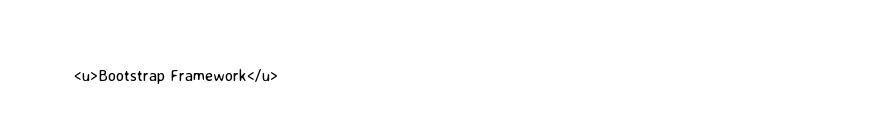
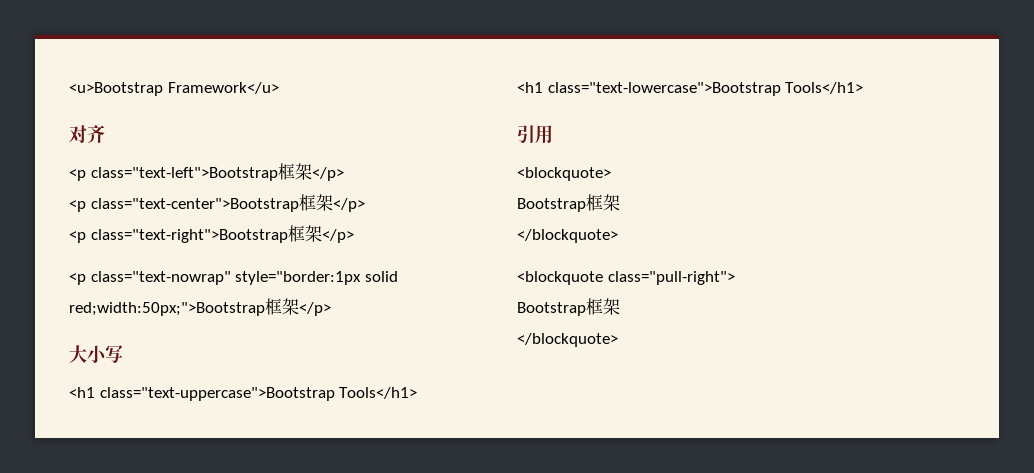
+ 对齐
+ <p class="text-left">Bootstrap框架</p>
+ <p class="text-center">Bootstrap框架</p>
+ <p class="text-right">Bootstrap框架</p>
+ <p class="text-nowrap" style="border:1px solid red;width:50px;">Bootstrap框架</p>
+ 大小写
+ <h1 class="text-uppercase">Bootstrap Tools</h1>
+ <h1 class="text-lowercase">Bootstrap Tools</h1>
+ 引用
+ <blockquote>
+ Bootstrap框架
+ </blockquote>
+ <blockquote class="pull-right">
+ Bootstrap框架
+ </blockquote>

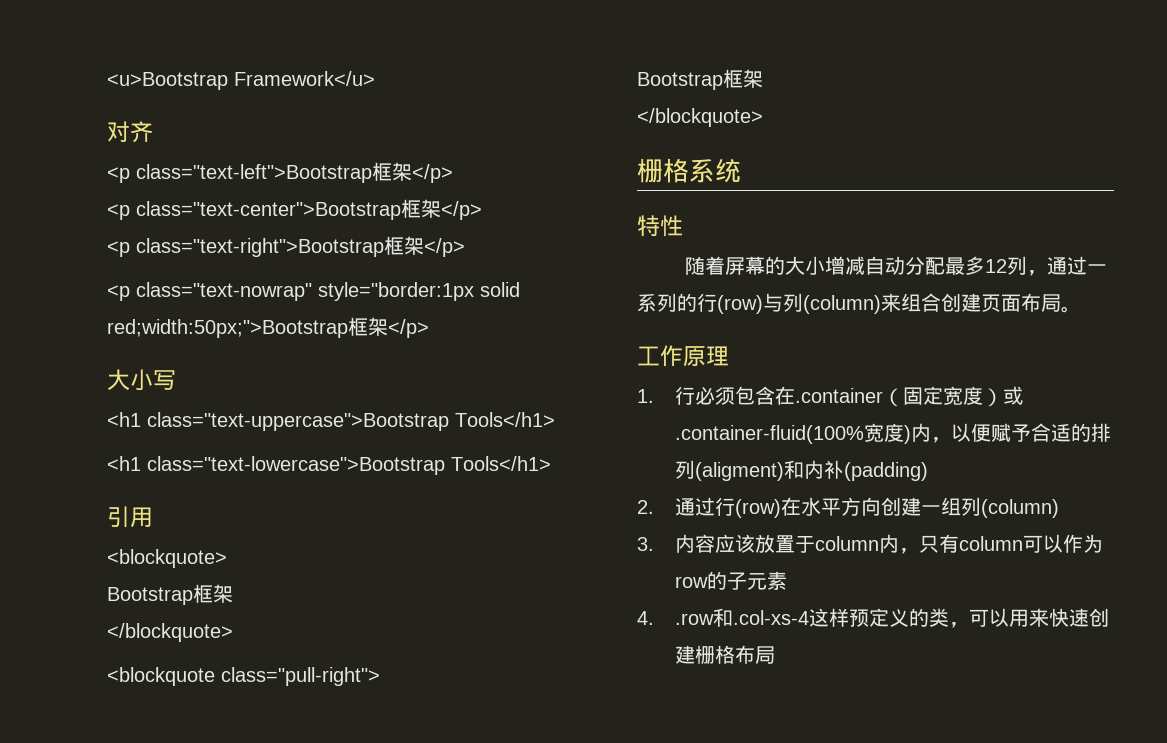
+ 栅格系统
+ 特性
+ 随着屏幕的大小增减自动分配最多12列，通过一系列的行(row)与列(column)来组合创建页面布局。
+ 工作原理
+ 1.行必须包含在.container（固定宽度）或.container-fluid(100%宽度)内，以便赋予合适的排列(aligment)和内补(padding)
+ 2.通过行(row)在水平方向创建一组列(column)
+ 3.内容应该放置于column内，只有column可以作为row的子元素
+ 4. .row和.col-xs-4这样预定义的类，可以用来快速创建栅格布局

